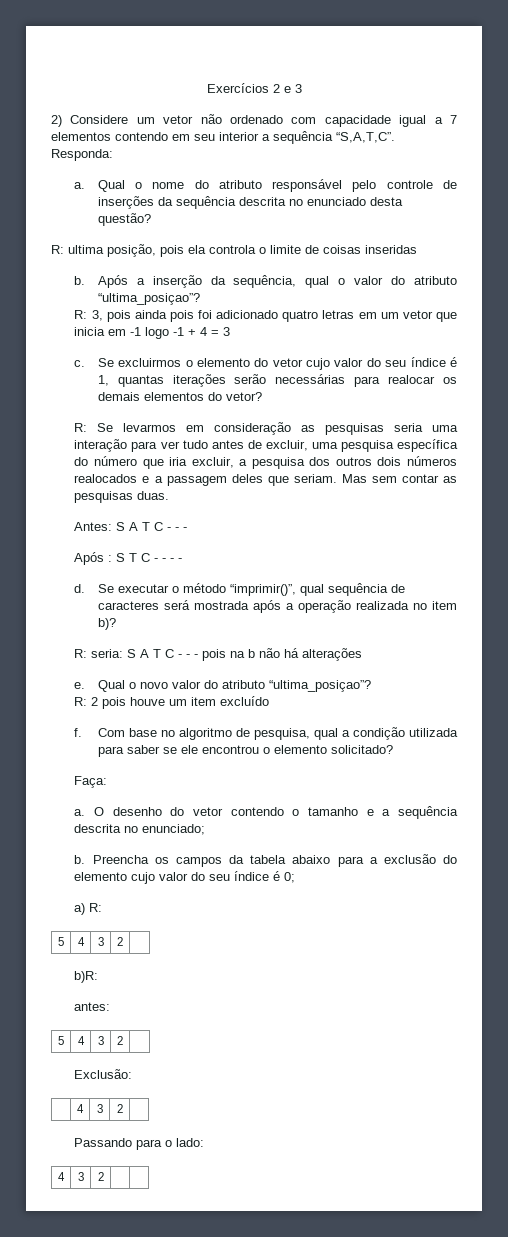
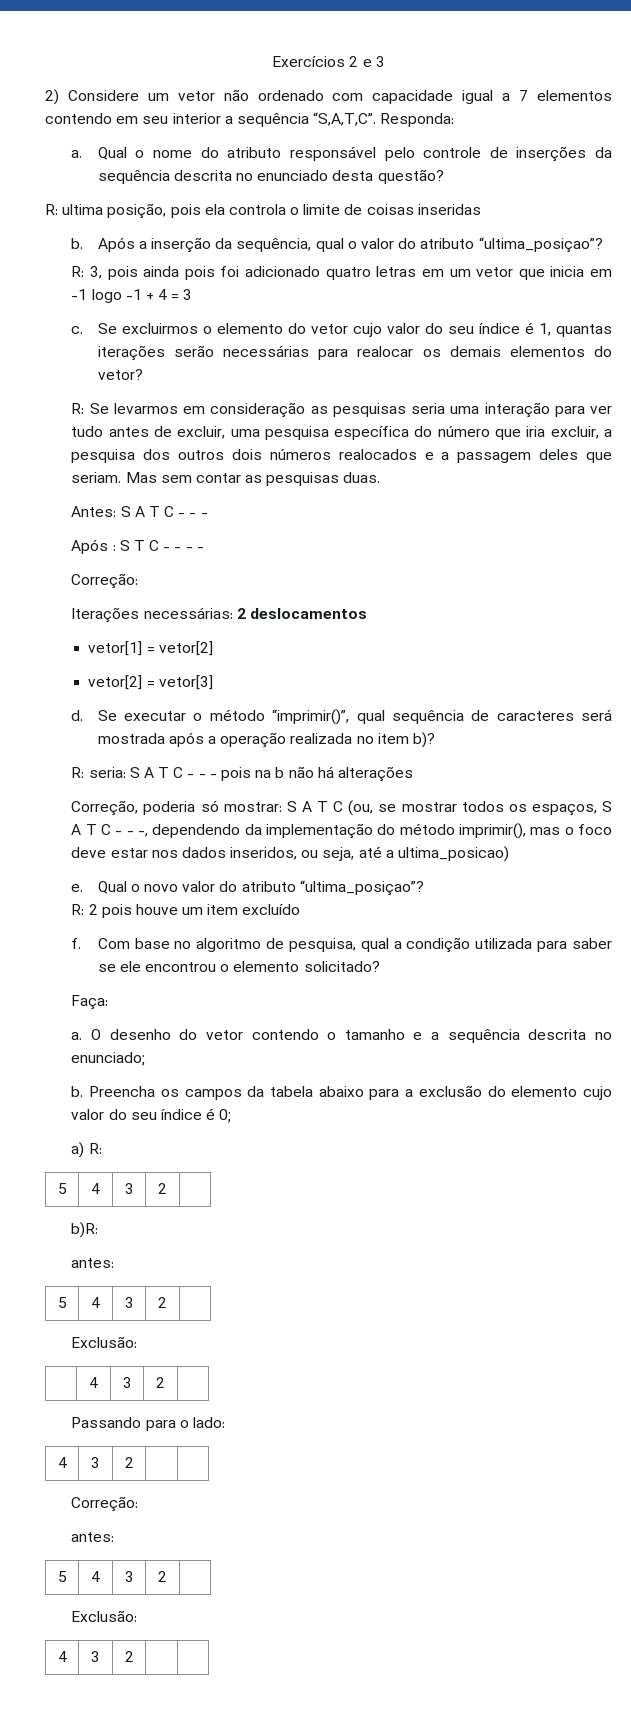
  Após : S T C - - - -
+ Correção:
+ Iterações necessárias: 2 deslocamentos
+ vetor[1] = vetor[2]
+ vetor[2] = vetor[3]
+ Correção, poderia só mostrar: S A T C (ou, se mostrar todos os espaços, S A T C - - -, dependendo da implementação do método imprimir(), mas o foco deve estar nos dados inseridos, ou seja, até a ultima_posicao)
  Passando para o lado:
+ 4 | 3 | 2 | |
+ Correção:
+ antes:
+ 5 | 4 | 3 | 2 |
+ Exclusão:

